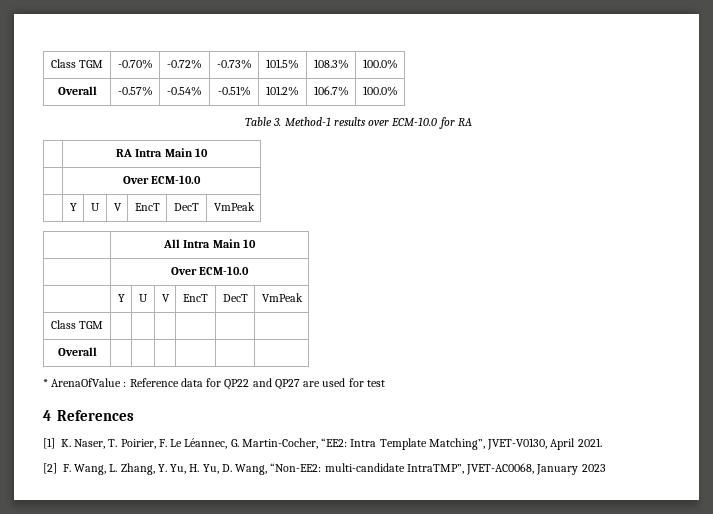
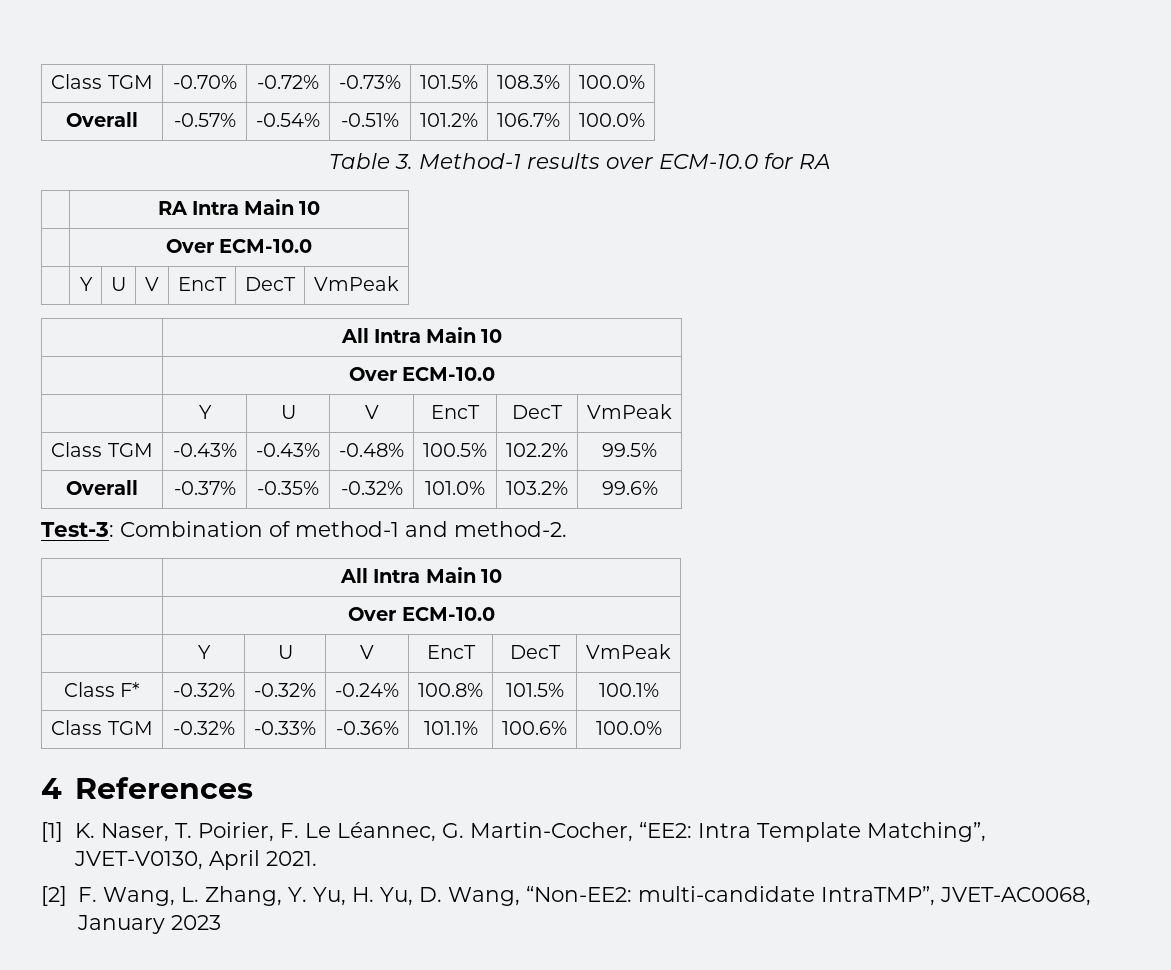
- Class TGM | | | | | |
- Overall | | | | | |
- * ArenaOfValue : Reference data for QP22 and QP27 are used for test
+ Class TGM | -0.43% | -0.43% | -0.48% | 100.5% | 102.2% | 99.5%
+ Overall | -0.37% | -0.35% | -0.32% | 101.0% | 103.2% | 99.6%
+ Test-3: Combination of method-1 and method-2.
+ | All Intra Main 10
+ | Over ECM-10.0
+ | Y | U | V | EncT | DecT | VmPeak
+ Class F* | -0.32% | -0.32% | -0.24% | 100.8% | 101.5% | 100.1%
+ Class TGM | -0.32% | -0.33% | -0.36% | 101.1% | 100.6% | 100.0%

